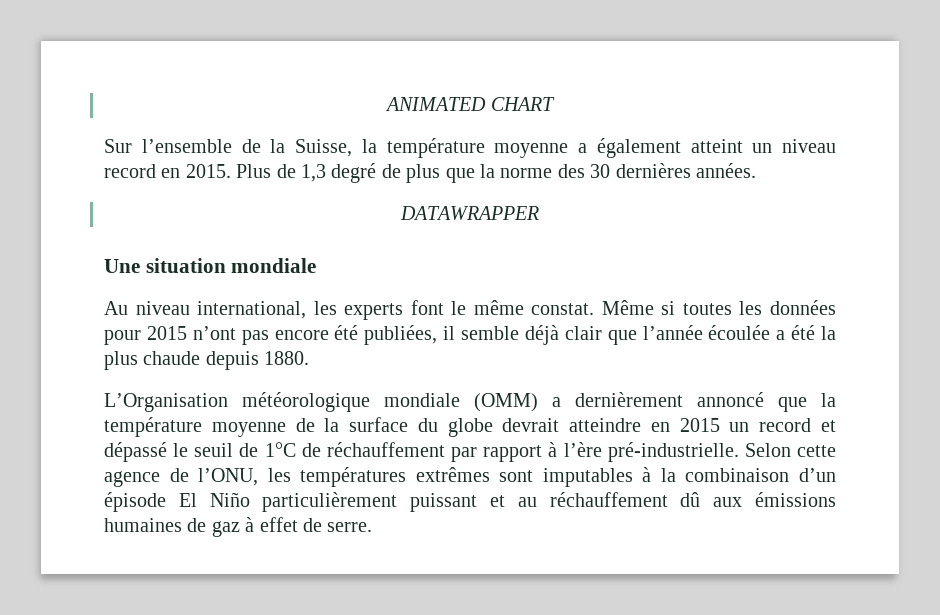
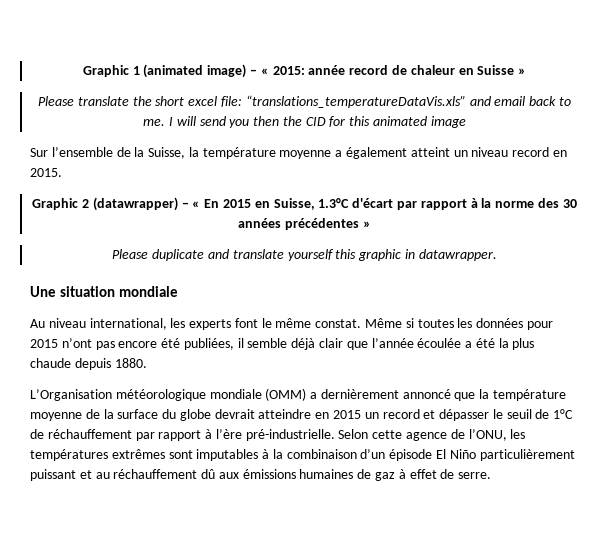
- ANIMATED CHART
+ Graphic 1 (animated image) – « 2015: année record de chaleur en Suisse »
+ Please translate the short excel file: “translations_temperatureDataVis.xls” and email back to me. I will send you then the CID for this animated image
- Sur l’ensemble de la Suisse, la température moyenne a également atteint un niveau record en 2015. Plus de 1,3 degré de plus que la norme des 30 dernières années.
- DATAWRAPPER
+ Sur l’ensemble de la Suisse, la température moyenne a également atteint un niveau record en 2015.
+ Graphic 2 (datawrapper) – « En 2015 en Suisse, 1.3°C d'écart par rapport à la norme des 30 années précédentes »
+ Please duplicate and translate yourself this graphic in datawrapper.
- L’Organisation météorologique mondiale (OMM) a dernièrement annoncé que la température moyenne de la surface du globe devrait atteindre en 2015 un record et dépassé le seuil de 1°C de réchauffement par rapport à l’ère pré-industrielle.
+ L’Organisation météorologique mondiale (OMM) a dernièrement annoncé que la température moyenne de la surface du globe devrait atteindre en 2015 un record et dépasser le seuil de 1°C de réchauffement par rapport à l’ère pré-industrielle.

